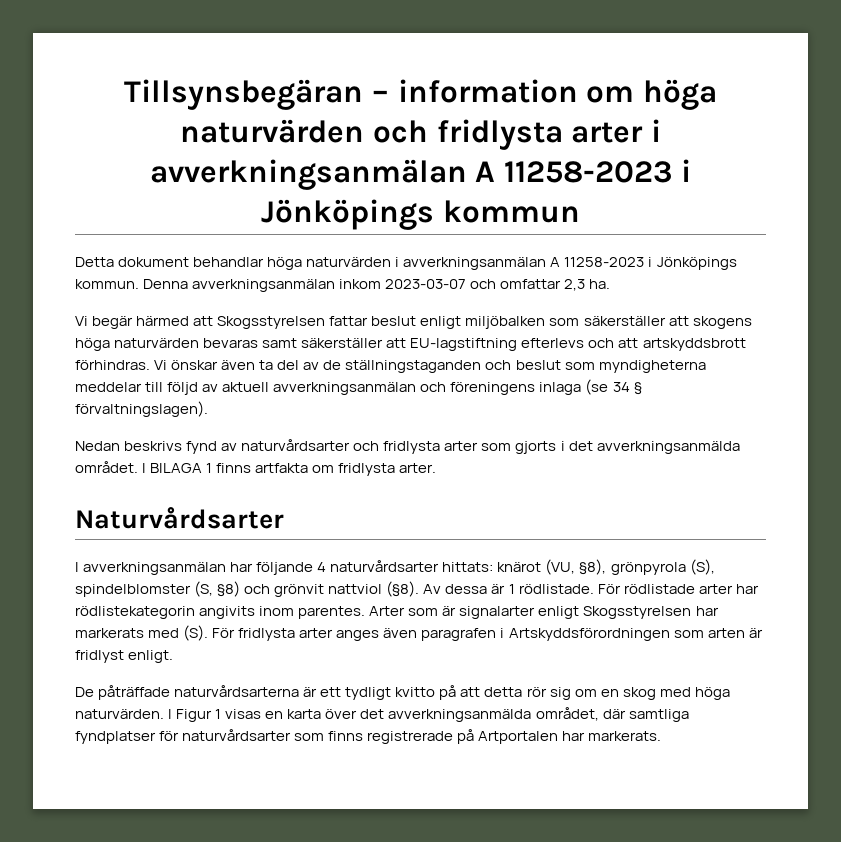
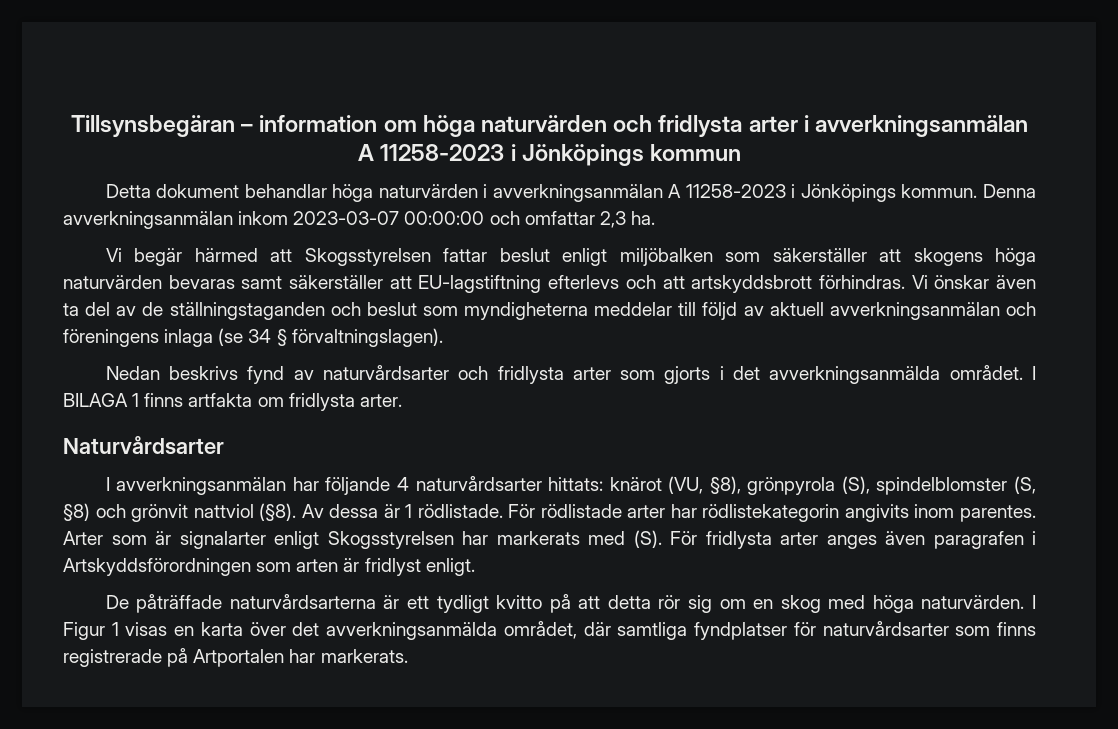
- Denna avverkningsanmälan inkom 2023-03-07 och omfattar 2,3 ha.
+ Denna avverkningsanmälan inkom 2023-03-07 00:00:00 och omfattar 2,3 ha.

